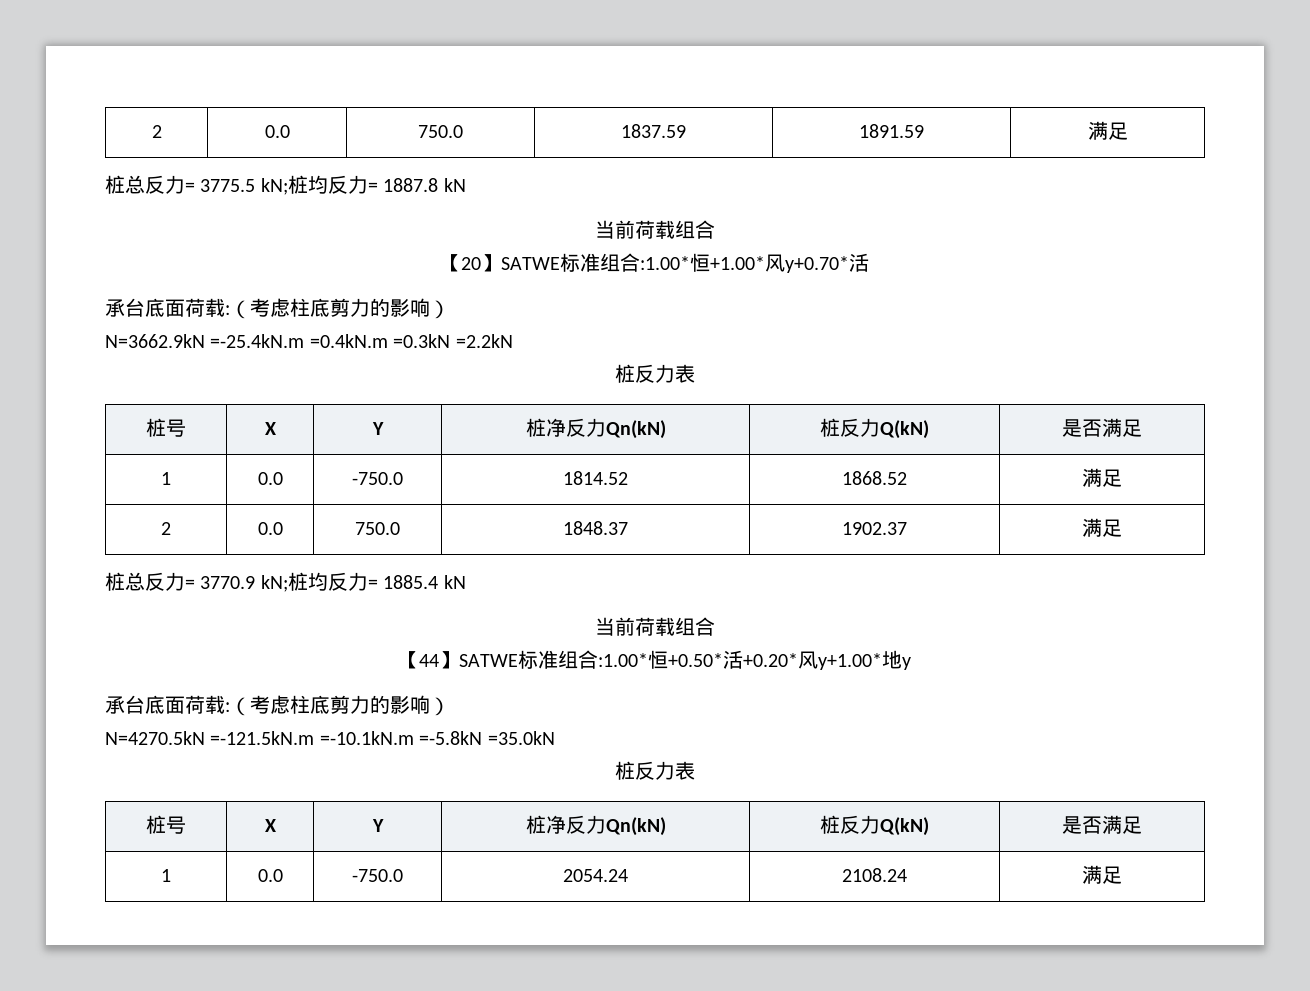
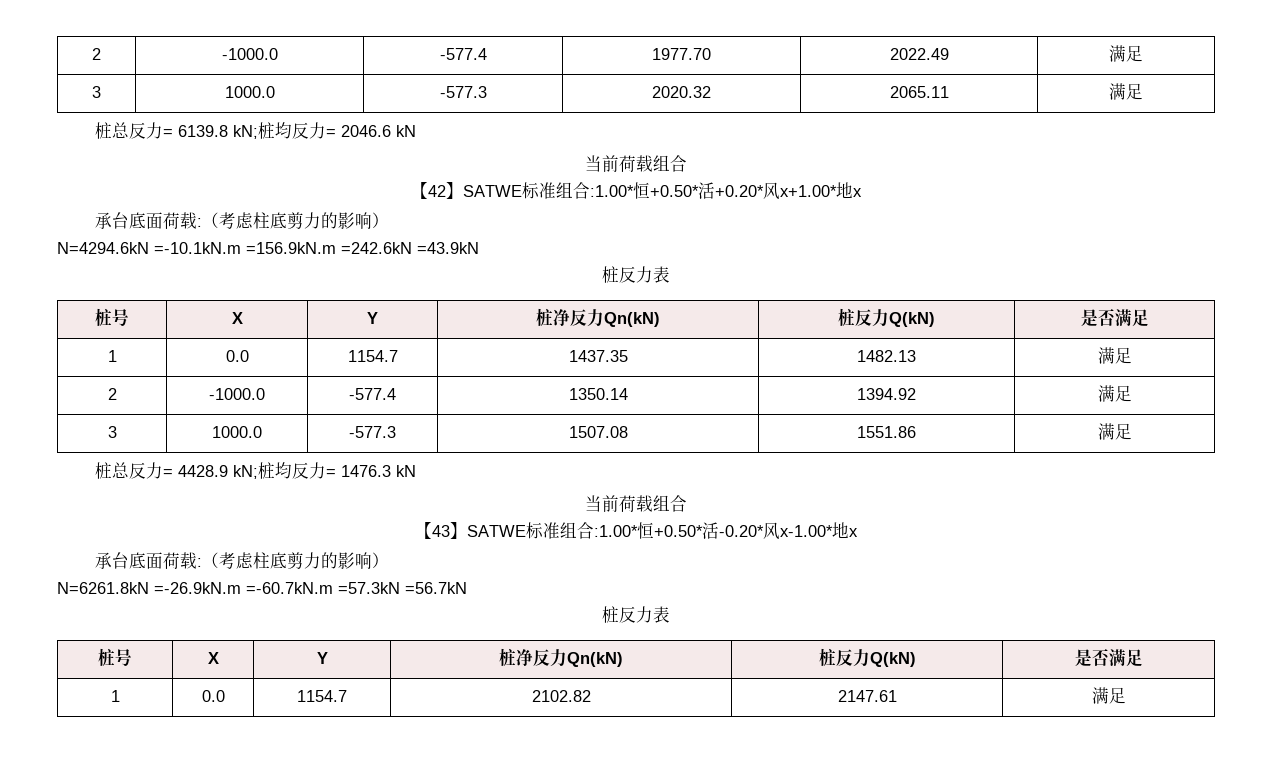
- 2 | 0.0 | 750.0 | 1837.59 | 1891.59 | 满足
- 桩总反力= 3775.5 kN;桩均反力= 1887.8 kN
+ 2 | -1000.0 | -577.4 | 1977.70 | 2022.49 | 满足
+ 3 | 1000.0 | -577.3 | 2020.32 | 2065.11 | 满足
+ 桩总反力= 6139.8 kN;桩均反力= 2046.6 kN
  当前荷载组合
- 【20】SATWE标准组合:1.00*恒+1.00*风y+0.70*活
+ 【42】SATWE标准组合:1.00*恒+0.50*活+0.20*风x+1.00*地x
- N=3662.9kN =-25.4kN.m =0.4kN.m =0.3kN =2.2kN
+ N=4294.6kN =-10.1kN.m =156.9kN.m =242.6kN =43.9kN
- 1 | 0.0 | -750.0 | 1814.52 | 1868.52 | 满足
+ 1 | 0.0 | 1154.7 | 1437.35 | 1482.13 | 满足
- 2 | 0.0 | 750.0 | 1848.37 | 1902.37 | 满足
- 桩总反力= 3770.9 kN;桩均反力= 1885.4 kN
+ 2 | -1000.0 | -577.4 | 1350.14 | 1394.92 | 满足
+ 3 | 1000.0 | -577.3 | 1507.08 | 1551.86 | 满足
+ 桩总反力= 4428.9 kN;桩均反力= 1476.3 kN
  当前荷载组合
- 【44】SATWE标准组合:1.00*恒+0.50*活+0.20*风y+1.00*地y
+ 【43】SATWE标准组合:1.00*恒+0.50*活-0.20*风x-1.00*地x
- N=4270.5kN =-121.5kN.m =-10.1kN.m =-5.8kN =35.0kN
+ N=6261.8kN =-26.9kN.m =-60.7kN.m =57.3kN =56.7kN
- 1 | 0.0 | -750.0 | 2054.24 | 2108.24 | 满足
+ 1 | 0.0 | 1154.7 | 2102.82 | 2147.61 | 满足

